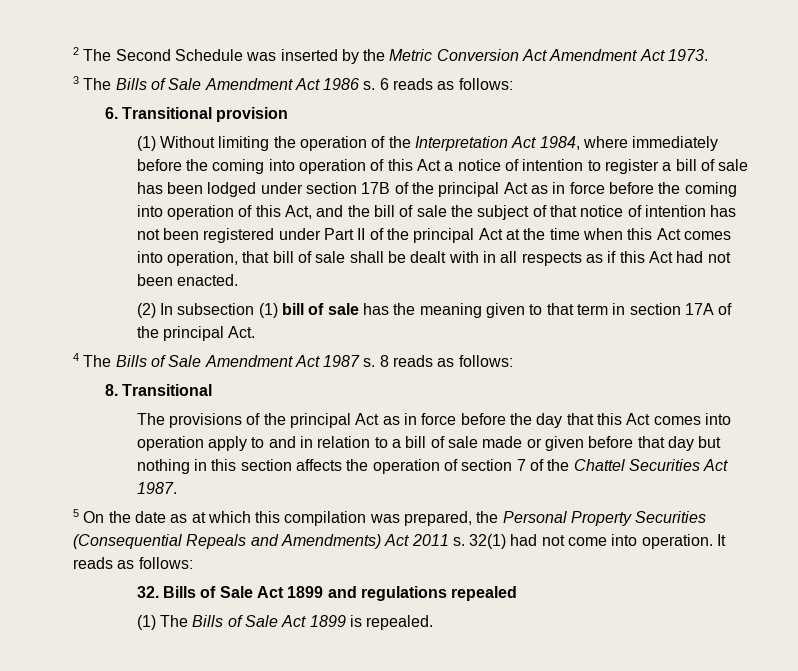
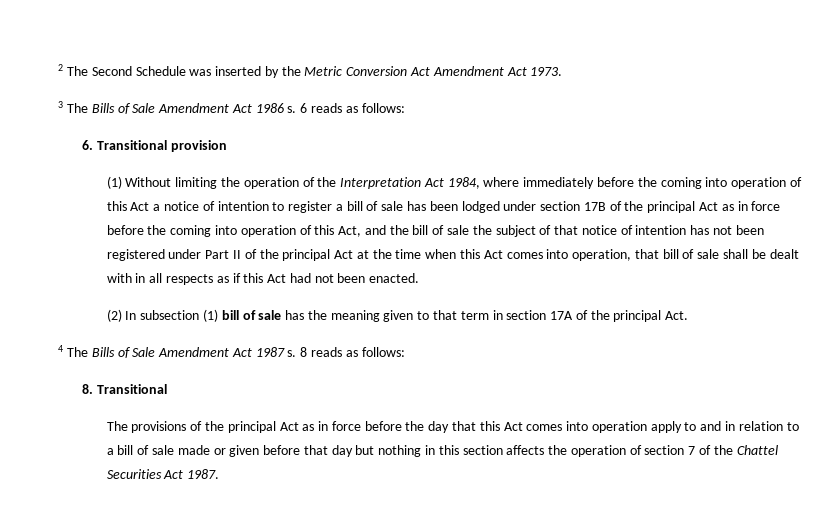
- 5 On the date as at which this compilation was prepared, the Personal Property Securities (Consequential Repeals and Amendments) Act 2011 s. 32(1) had not come into operation. It reads as follows:
- 32. Bills of Sale Act 1899 and regulations repealed
- (1) The Bills of Sale Act 1899 is repealed.

